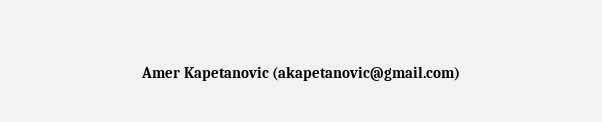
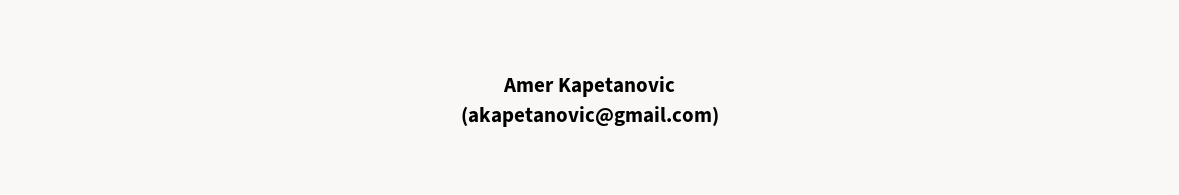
- Amer Kapetanovic (akapetanovic@gmail.com)
+ Amer Kapetanovic
+ (akapetanovic@gmail.com)

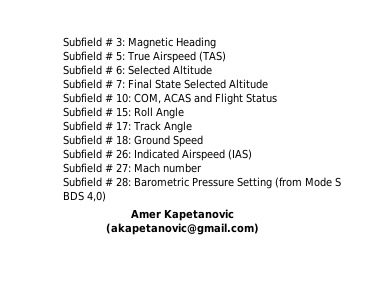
+ Subfield # 3: Magnetic Heading
+ Subfield # 5: True Airspeed (TAS)
+ Subfield # 6: Selected Altitude
+ Subfield # 7: Final State Selected Altitude
+ Subfield # 10: COM, ACAS and Flight Status
+ Subfield # 15: Roll Angle
+ Subfield # 17: Track Angle
+ Subfield # 18: Ground Speed
+ Subfield # 26: Indicated Airspeed (IAS)
+ Subfield # 27: Mach number
+ Subfield # 28: Barometric Pressure Setting (from Mode S BDS 4,0)

